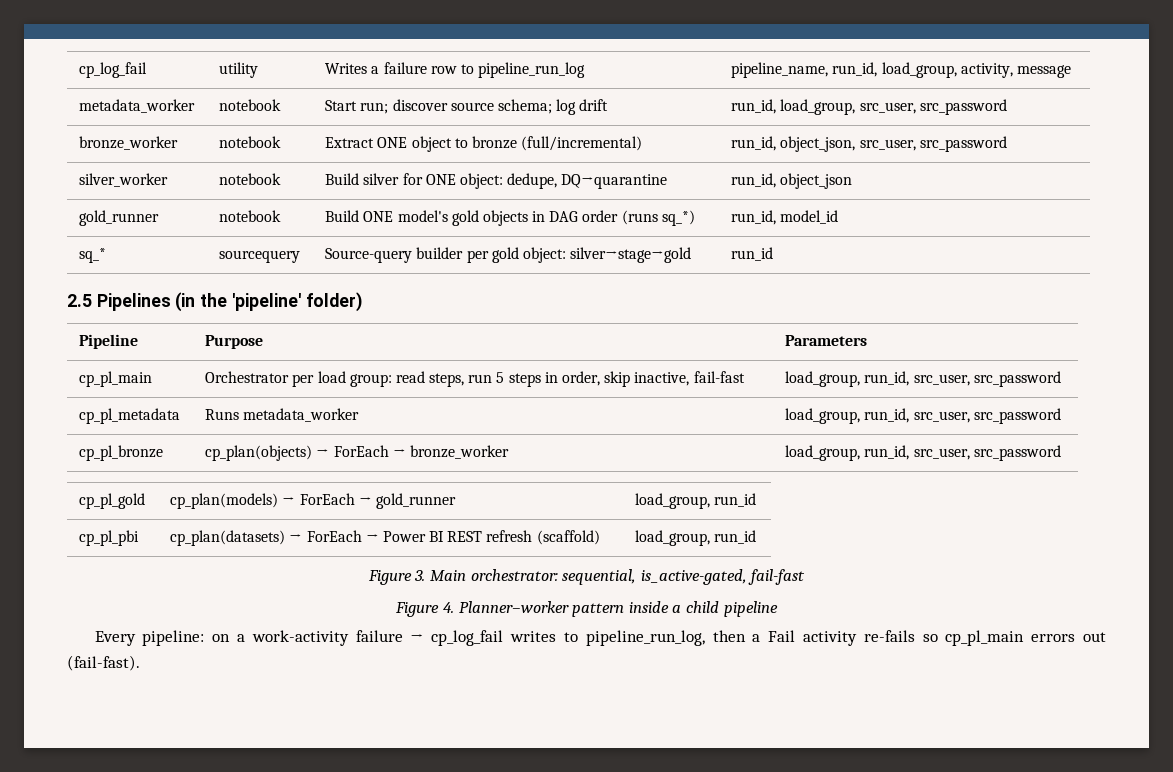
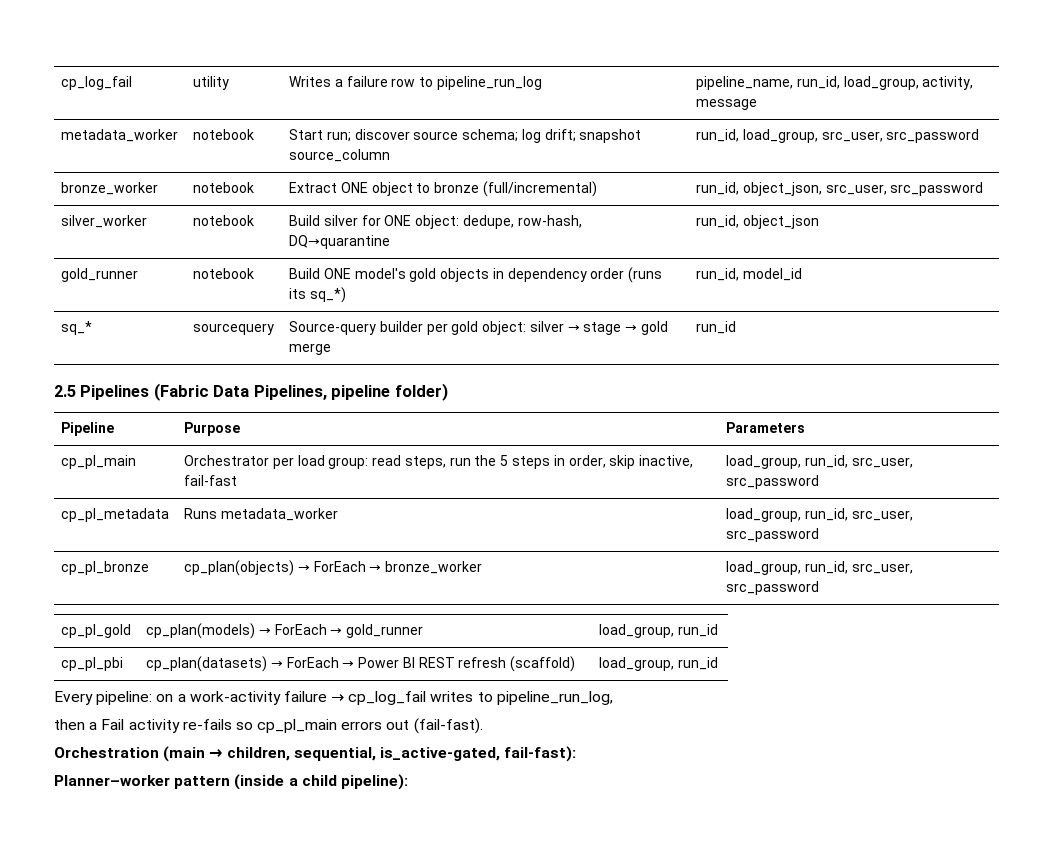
- metadata_worker | notebook | Start run; discover source schema; log drift | run_id, load_group, src_user, src_password
+ metadata_worker | notebook | Start run; discover source schema; log drift; snapshot source_column | run_id, load_group, src_user, src_password
- silver_worker | notebook | Build silver for ONE object: dedupe, DQ→quarantine | run_id, object_json
+ silver_worker | notebook | Build silver for ONE object: dedupe, row-hash, DQ→quarantine | run_id, object_json
- gold_runner | notebook | Build ONE model's gold objects in DAG order (runs sq_*) | run_id, model_id
+ gold_runner | notebook | Build ONE model's gold objects in dependency order (runs its sq_*) | run_id, model_id
- sq_* | sourcequery | Source-query builder per gold object: silver→stage→gold | run_id
+ sq_* | sourcequery | Source-query builder per gold object: silver → stage → gold merge | run_id
- 2.5 Pipelines (in the 'pipeline' folder)
+ 2.5 Pipelines (Fabric Data Pipelines, pipeline folder)
- cp_pl_main | Orchestrator per load group: read steps, run 5 steps in order, skip inactive, fail-fast | load_group, run_id, src_user, src_password
+ cp_pl_main | Orchestrator per load group: read steps, run the 5 steps in order, skip inactive, fail-fast | load_group, run_id, src_user, src_password
- Figure 3. Main orchestrator: sequential, is_active-gated, fail-fast
- Figure 4. Planner–worker pattern inside a child pipeline
- Every pipeline: on a work-activity failure → cp_log_fail writes to pipeline_run_log, then a Fail activity re-fails so cp_pl_main errors out (fail-fast).
+ Every pipeline: on a work-activity failure → cp_log_fail writes to pipeline_run_log,
+ then a Fail activity re-fails so cp_pl_main errors out (fail-fast).
+ Orchestration (main → children, sequential, is_active-gated, fail-fast):
+ Planner–worker pattern (inside a child pipeline):

